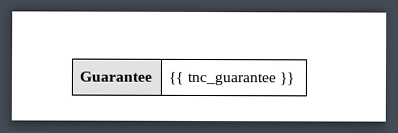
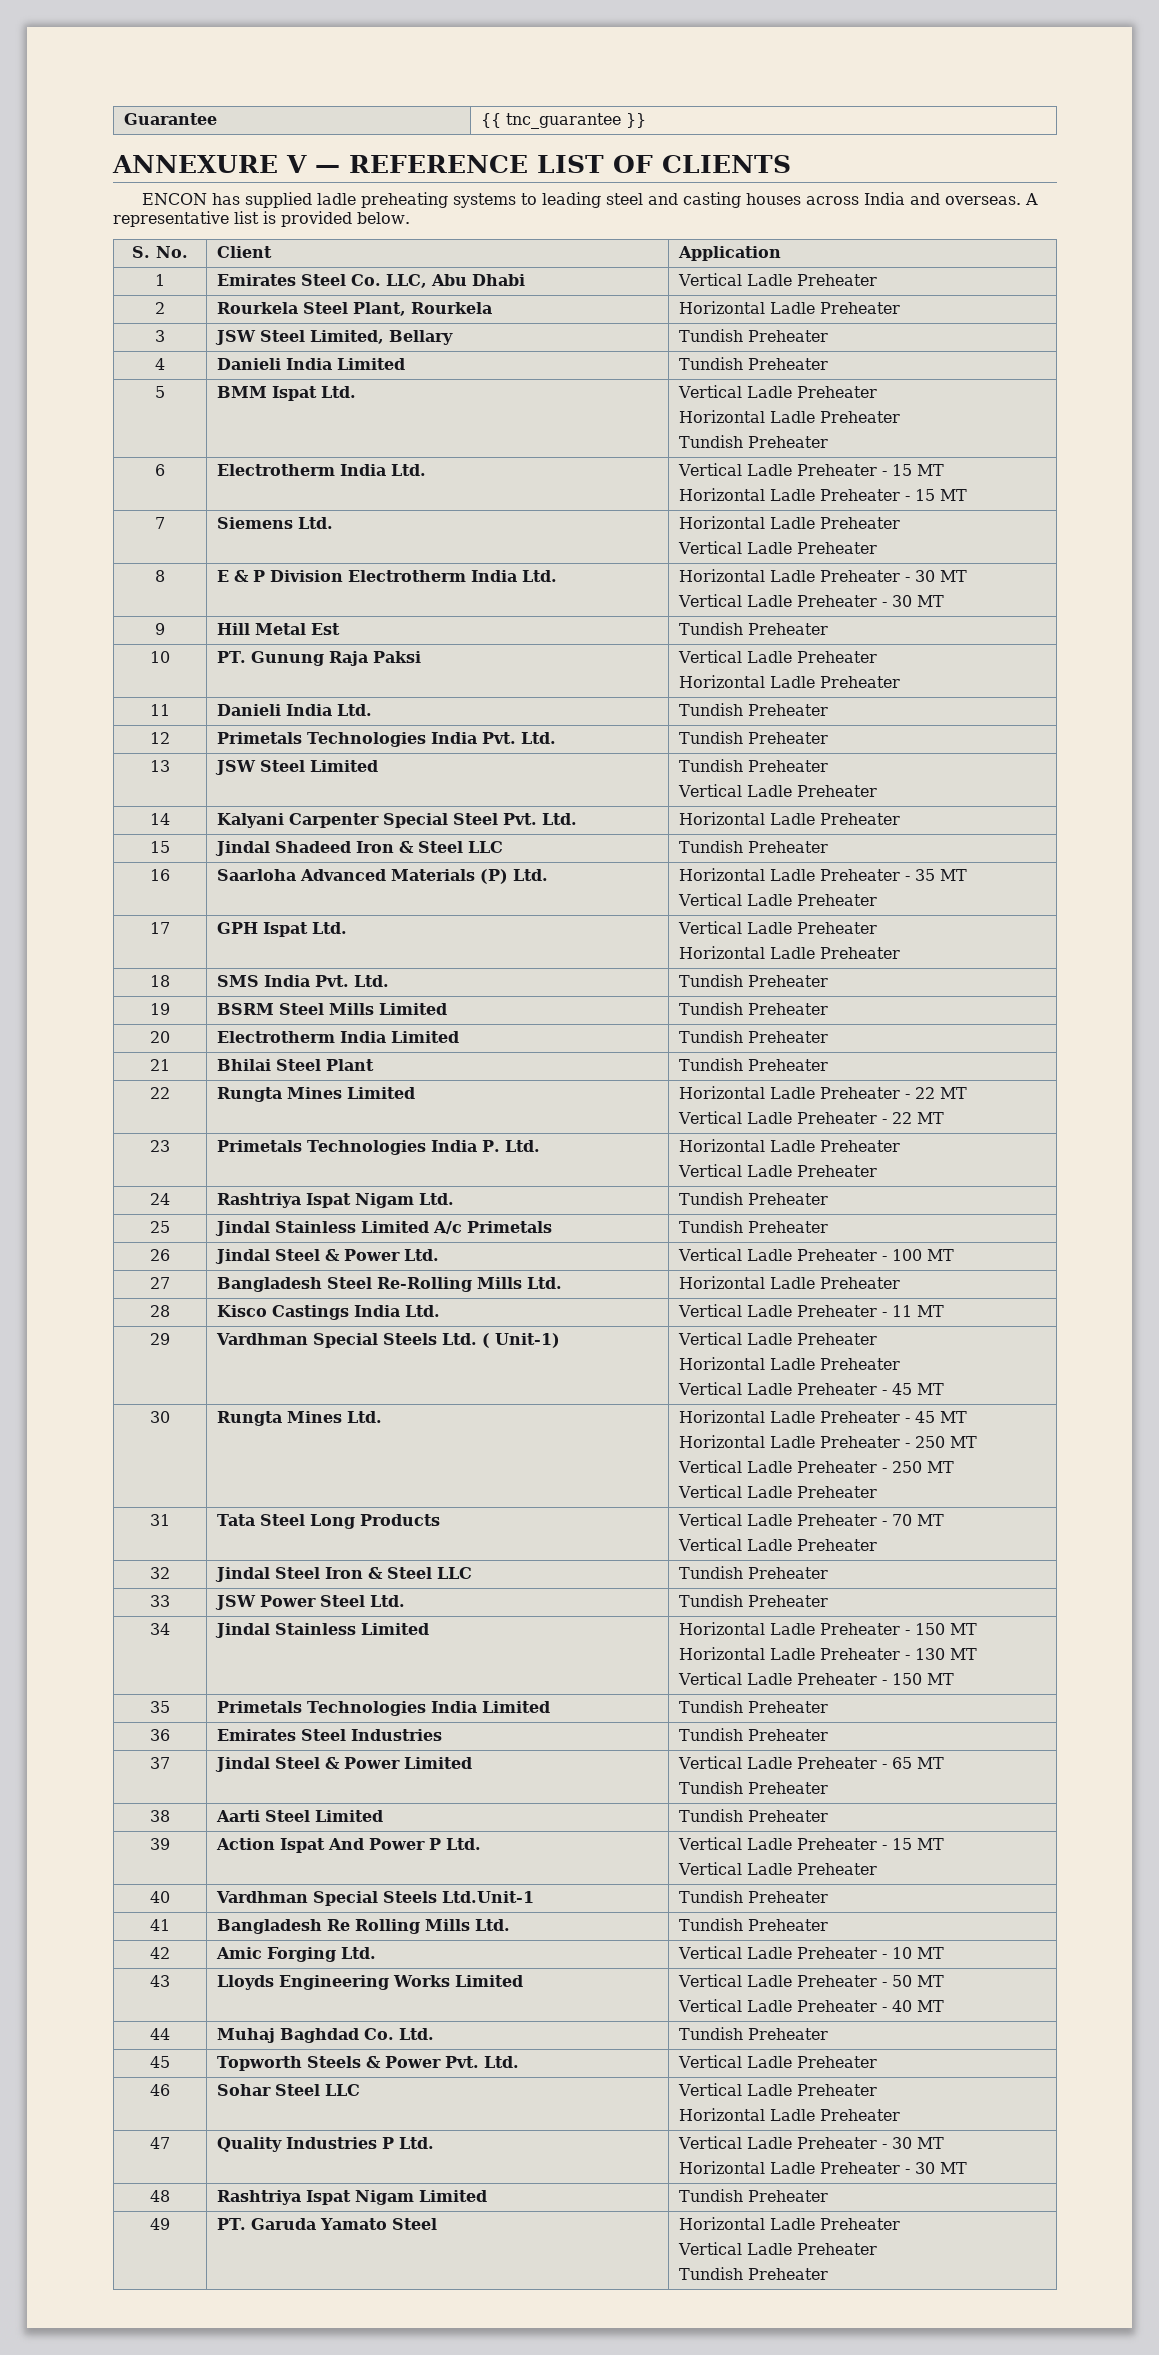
+ ANNEXURE V — REFERENCE LIST OF CLIENTS
+ ENCON has supplied ladle preheating systems to leading steel and casting houses across India and overseas. A representative list is provided below.
+ S. No. | Client | Application
+ 1 | Emirates Steel Co. LLC, Abu Dhabi | Vertical Ladle Preheater
+ 2 | Rourkela Steel Plant, Rourkela | Horizontal Ladle Preheater
+ 3 | JSW Steel Limited, Bellary | Tundish Preheater
+ 4 | Danieli India Limited | Tundish Preheater
+ 5 | BMM Ispat Ltd. | Vertical Ladle Preheater
+ Horizontal Ladle Preheater
+ Tundish Preheater
+ 6 | Electrotherm India Ltd. | Vertical Ladle Preheater - 15 MT
+ Horizontal Ladle Preheater - 15 MT
+ 7 | Siemens Ltd. | Horizontal Ladle Preheater
+ Vertical Ladle Preheater
+ 8 | E & P Division Electrotherm India Ltd. | Horizontal Ladle Preheater - 30 MT
+ Vertical Ladle Preheater - 30 MT
+ 9 | Hill Metal Est | Tundish Preheater
+ 10 | PT. Gunung Raja Paksi | Vertical Ladle Preheater
+ Horizontal Ladle Preheater
+ 11 | Danieli India Ltd. | Tundish Preheater
+ 12 | Primetals Technologies India Pvt. Ltd. | Tundish Preheater
+ 13 | JSW Steel Limited | Tundish Preheater
+ Vertical Ladle Preheater
+ 14 | Kalyani Carpenter Special Steel Pvt. Ltd. | Horizontal Ladle Preheater
+ 15 | Jindal Shadeed Iron & Steel LLC | Tundish Preheater
+ 16 | Saarloha Advanced Materials (P) Ltd. | Horizontal Ladle Preheater - 35 MT
+ Vertical Ladle Preheater
+ 17 | GPH Ispat Ltd. | Vertical Ladle Preheater
+ Horizontal Ladle Preheater
+ 18 | SMS India Pvt. Ltd. | Tundish Preheater
+ 19 | BSRM Steel Mills Limited | Tundish Preheater
+ 20 | Electrotherm India Limited | Tundish Preheater
+ 21 | Bhilai Steel Plant | Tundish Preheater
+ 22 | Rungta Mines Limited | Horizontal Ladle Preheater - 22 MT
+ Vertical Ladle Preheater - 22 MT
+ 23 | Primetals Technologies India P. Ltd. | Horizontal Ladle Preheater
+ Vertical Ladle Preheater
+ 24 | Rashtriya Ispat Nigam Ltd. | Tundish Preheater
+ 25 | Jindal Stainless Limited A/c Primetals | Tundish Preheater
+ 26 | Jindal Steel & Power Ltd. | Vertical Ladle Preheater - 100 MT
+ 27 | Bangladesh Steel Re-Rolling Mills Ltd. | Horizontal Ladle Preheater
+ 28 | Kisco Castings India Ltd. | Vertical Ladle Preheater - 11 MT
+ 29 | Vardhman Special Steels Ltd. ( Unit-1) | Vertical Ladle Preheater
+ Horizontal Ladle Preheater
+ Vertical Ladle Preheater - 45 MT
+ 30 | Rungta Mines Ltd. | Horizontal Ladle Preheater - 45 MT
+ Horizontal Ladle Preheater - 250 MT
+ Vertical Ladle Preheater - 250 MT
+ Vertical Ladle Preheater
+ 31 | Tata Steel Long Products | Vertical Ladle Preheater - 70 MT
+ Vertical Ladle Preheater
+ 32 | Jindal Steel Iron & Steel LLC | Tundish Preheater
+ 33 | JSW Power Steel Ltd. | Tundish Preheater
+ 34 | Jindal Stainless Limited | Horizontal Ladle Preheater - 150 MT
+ Horizontal Ladle Preheater - 130 MT
+ Vertical Ladle Preheater - 150 MT
+ 35 | Primetals Technologies India Limited | Tundish Preheater
+ 36 | Emirates Steel Industries | Tundish Preheater
+ 37 | Jindal Steel & Power Limited | Vertical Ladle Preheater - 65 MT
+ Tundish Preheater
+ 38 | Aarti Steel Limited | Tundish Preheater
+ 39 | Action Ispat And Power P Ltd. | Vertical Ladle Preheater - 15 MT
+ Vertical Ladle Preheater
+ 40 | Vardhman Special Steels Ltd.Unit-1 | Tundish Preheater
+ 41 | Bangladesh Re Rolling Mills Ltd. | Tundish Preheater
+ 42 | Amic Forging Ltd. | Vertical Ladle Preheater - 10 MT
+ 43 | Lloyds Engineering Works Limited | Vertical Ladle Preheater - 50 MT
+ Vertical Ladle Preheater - 40 MT
+ 44 | Muhaj Baghdad Co. Ltd. | Tundish Preheater
+ 45 | Topworth Steels & Power Pvt. Ltd. | Vertical Ladle Preheater
+ 46 | Sohar Steel LLC | Vertical Ladle Preheater
+ Horizontal Ladle Preheater
+ 47 | Quality Industries P Ltd. | Vertical Ladle Preheater - 30 MT
+ Horizontal Ladle Preheater - 30 MT
+ 48 | Rashtriya Ispat Nigam Limited | Tundish Preheater
+ 49 | PT. Garuda Yamato Steel | Horizontal Ladle Preheater
+ Vertical Ladle Preheater
+ Tundish Preheater

